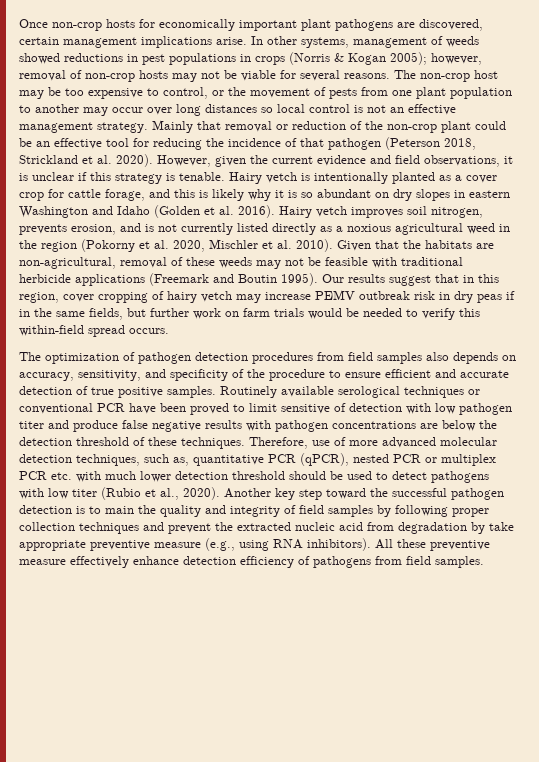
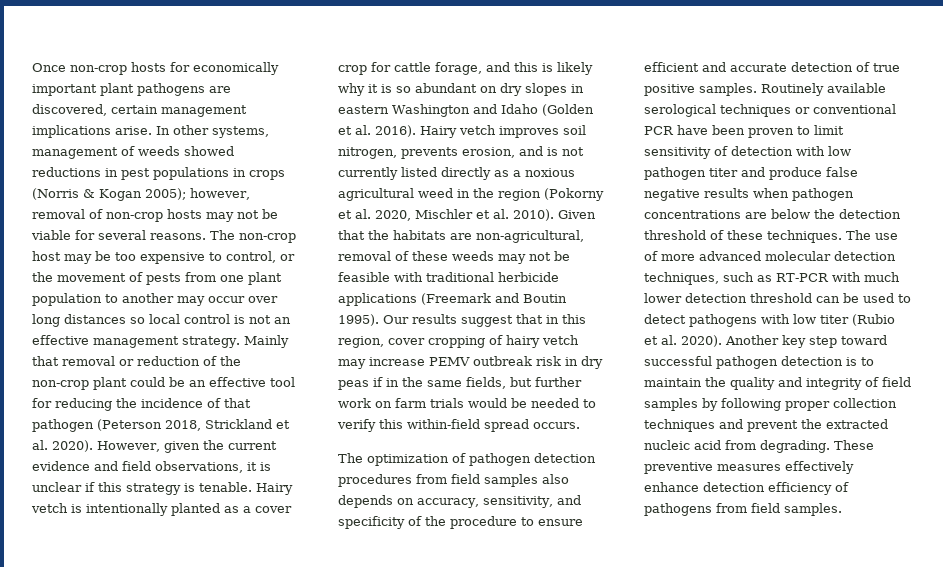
- Routinely available serological techniques or conventional PCR have been proved to limit sensitive of detection with low pathogen titer and produce false negative results with pathogen concentrations are below the detection threshold of these techniques.
+ Routinely available serological techniques or conventional PCR have been proven to limit sensitivity of detection with low pathogen titer and produce false negative results when pathogen concentrations are below the detection threshold of these techniques.
- Therefore, use of more advanced molecular detection techniques, such as, quantitative PCR (qPCR), nested PCR or multiplex PCR etc. with much lower detection threshold should be used to detect pathogens with low titer (Rubio et al., 2020).
+ The use of more advanced molecular detection techniques, such as RT-PCR with much lower detection threshold can be used to detect pathogens with low titer (Rubio et al. 2020).
- Another key step toward the successful pathogen detection is to main the quality and integrity of field samples by following proper collection techniques and prevent the extracted nucleic acid from degradation by take appropriate preventive measure (e.g., using RNA inhibitors). All these preventive measure effectively enhance detection efficiency of pathogens from field samples.
+ Another key step toward successful pathogen detection is to maintain the quality and integrity of field samples by following proper collection techniques and prevent the extracted nucleic acid from degrading. These preventive measures effectively enhance detection efficiency of pathogens from field samples.

